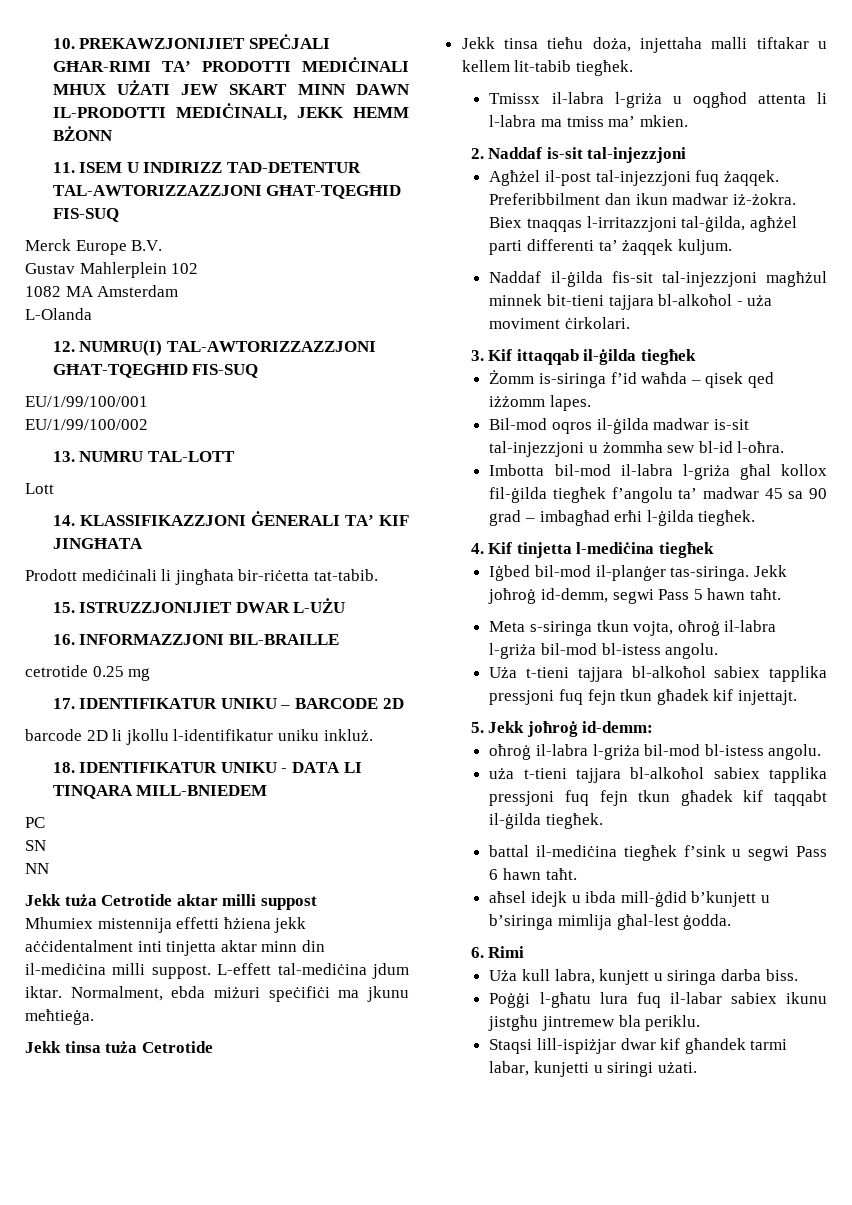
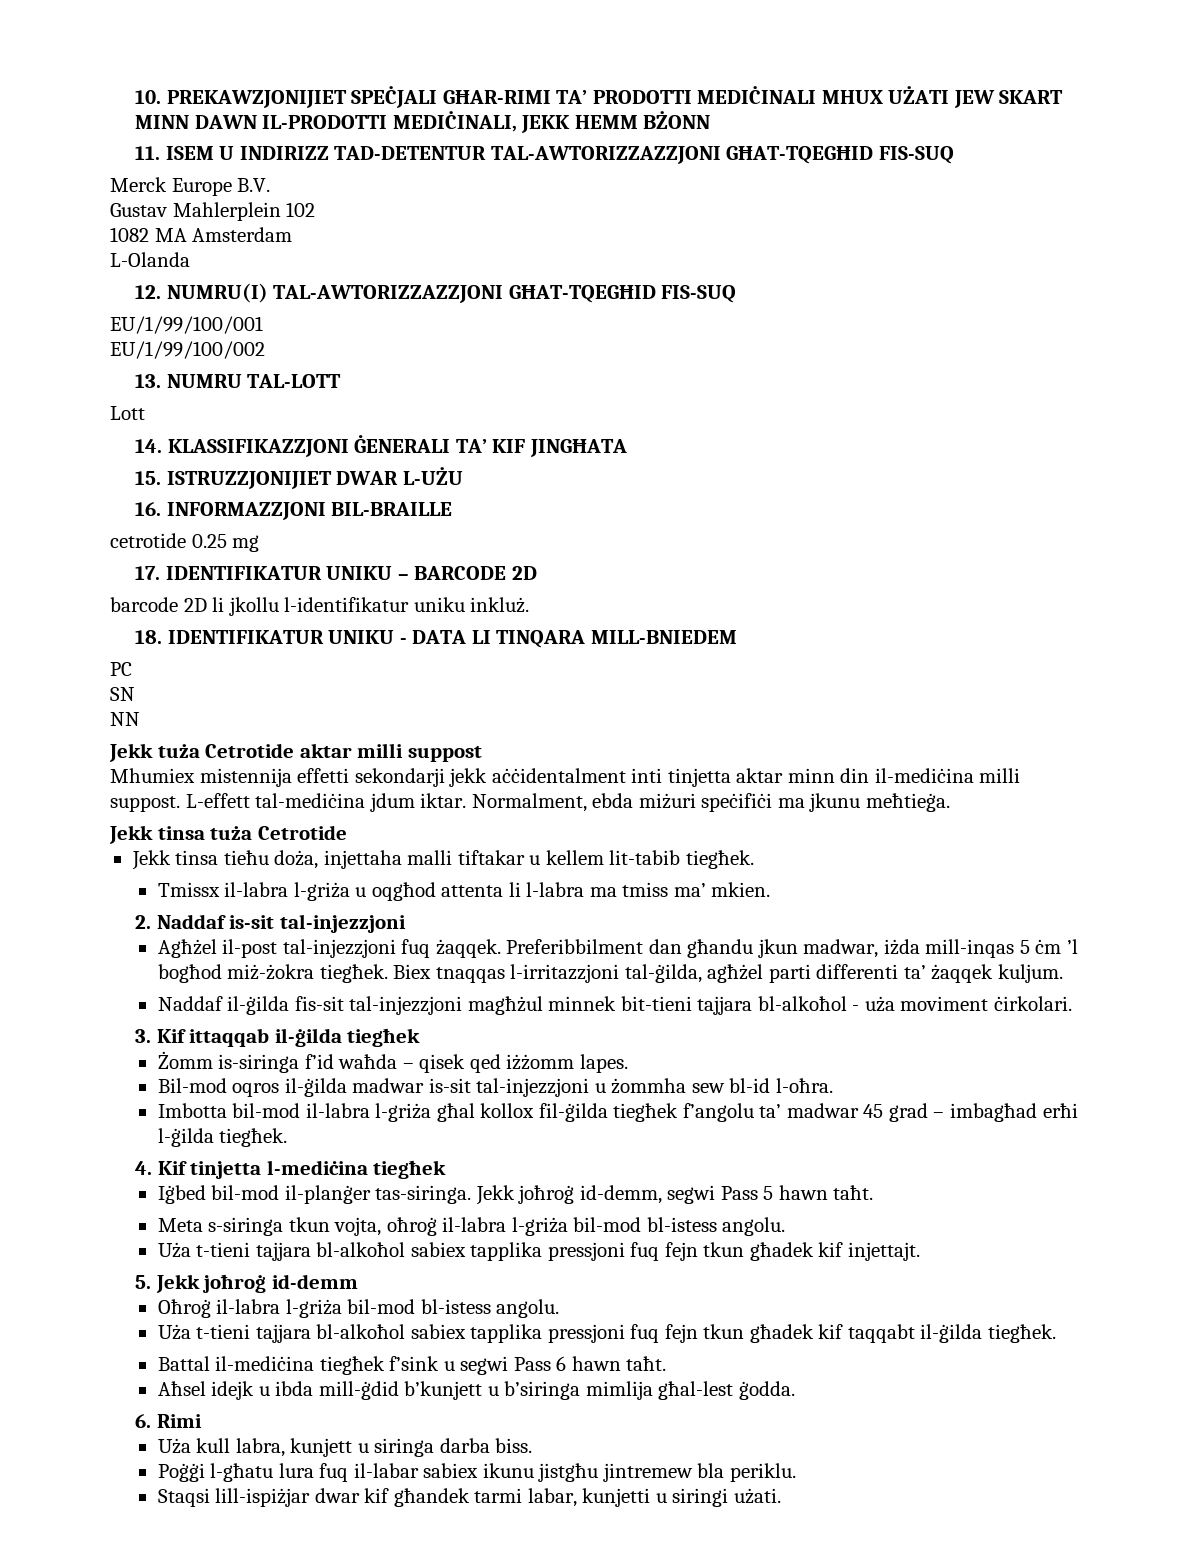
- Prodott mediċinali li jingħata bir-riċetta tat-tabib.
- Mhumiex mistennija effetti ħżiena jekk aċċidentalment inti tinjetta aktar minn din il-mediċina milli suppost.
+ Mhumiex mistennija effetti sekondarji jekk aċċidentalment inti tinjetta aktar minn din il-mediċina milli suppost.
- Preferibbilment dan ikun madwar iż-żokra.
+ Preferibbilment dan għandu jkun madwar, iżda mill-inqas 5 ċm ’l bogħod miż-żokra tiegħek.
- Imbotta bil-mod il-labra l-griża għal kollox fil-ġilda tiegħek f’angolu ta’ madwar 45 sa 90 grad – imbagħad erħi l-ġilda tiegħek.
+ Imbotta bil-mod il-labra l-griża għal kollox fil-ġilda tiegħek f’angolu ta’ madwar 45 grad – imbagħad erħi l-ġilda tiegħek.
- 5. Jekk joħroġ id-demm:
- oħroġ il-labra l-griża bil-mod bl-istess angolu.
- uża t-tieni tajjara bl-alkoħol sabiex tapplika pressjoni fuq fejn tkun għadek kif taqqabt il-ġilda tiegħek.
+ 5. Jekk joħroġ id-demm
+ Oħroġ il-labra l-griża bil-mod bl-istess angolu.
+ Uża t-tieni tajjara bl-alkoħol sabiex tapplika pressjoni fuq fejn tkun għadek kif taqqabt il-ġilda tiegħek.
- battal il-mediċina tiegħek f’sink u segwi Pass 6 hawn taħt.
+ Battal il-mediċina tiegħek f’sink u segwi Pass 6 hawn taħt.
- aħsel idejk u ibda mill-ġdid b’kunjett u b’siringa mimlija għal-lest ġodda.
+ Aħsel idejk u ibda mill-ġdid b’kunjett u b’siringa mimlija għal-lest ġodda.

